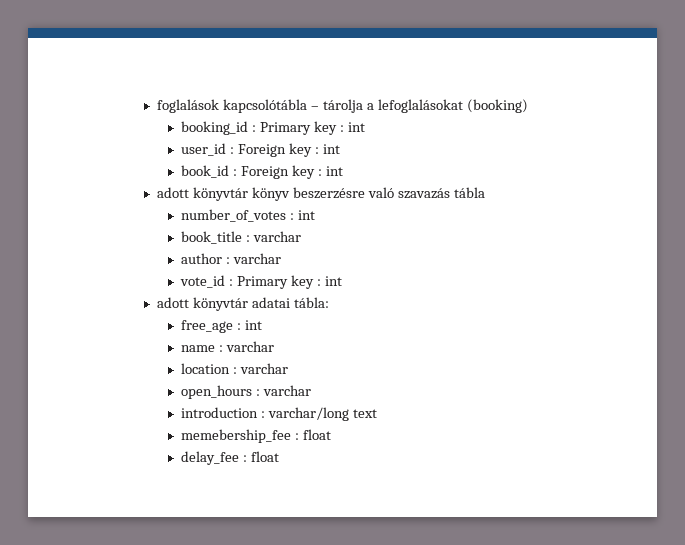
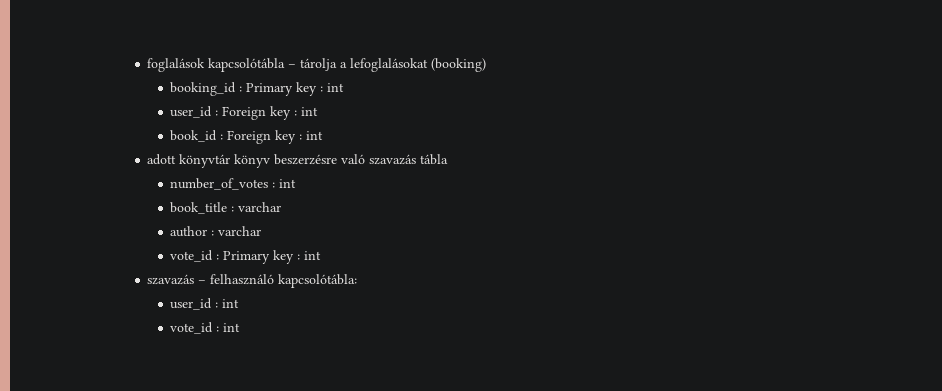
- adott könyvtár adatai tábla:
- free_age : int
- name : varchar
- location : varchar
- open_hours : varchar
- introduction : varchar/long text
- memebership_fee : float
- delay_fee : float
+ szavazás – felhasználó kapcsolótábla:
+ user_id : int
+ vote_id : int

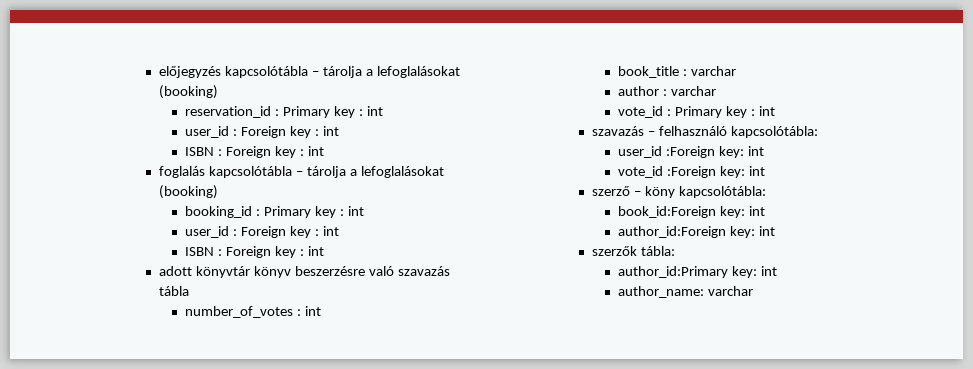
- foglalások kapcsolótábla – tárolja a lefoglalásokat (booking)
+ előjegyzés kapcsolótábla – tárolja a lefoglalásokat (booking)
+ reservation_id : Primary key : int
+ user_id : Foreign key : int
+ ISBN : Foreign key : int
+ foglalás kapcsolótábla – tárolja a lefoglalásokat (booking)
  booking_id : Primary key : int
  user_id : Foreign key : int
- book_id : Foreign key : int
+ ISBN : Foreign key : int
- user_id : int
+ user_id :Foreign key: int
- vote_id : int
+ vote_id :Foreign key: int
+ szerző – köny kapcsolótábla:
+ book_id:Foreign key: int
+ author_id:Foreign key: int
+ szerzők tábla:
+ author_id:Primary key: int
+ author_name: varchar

